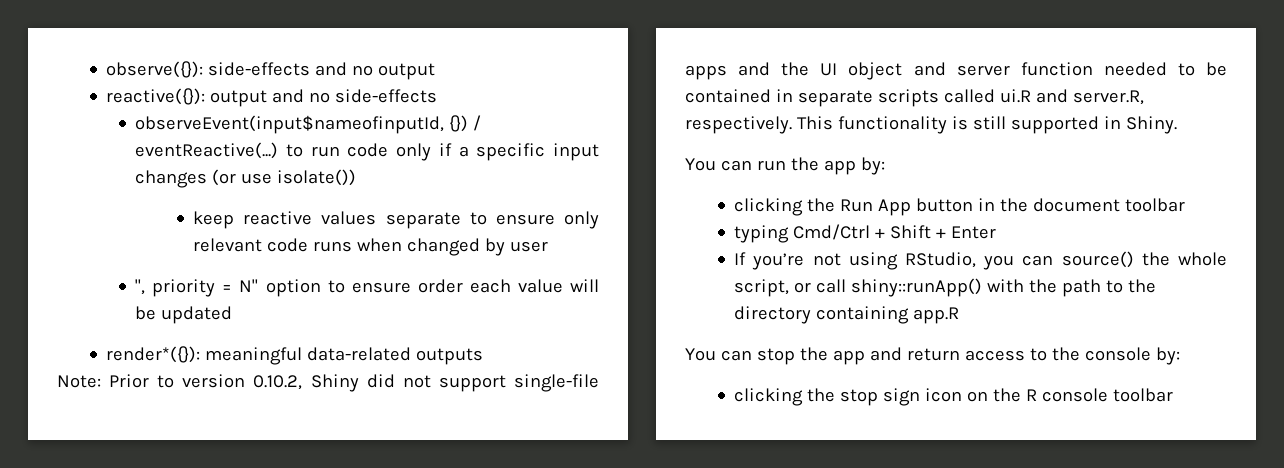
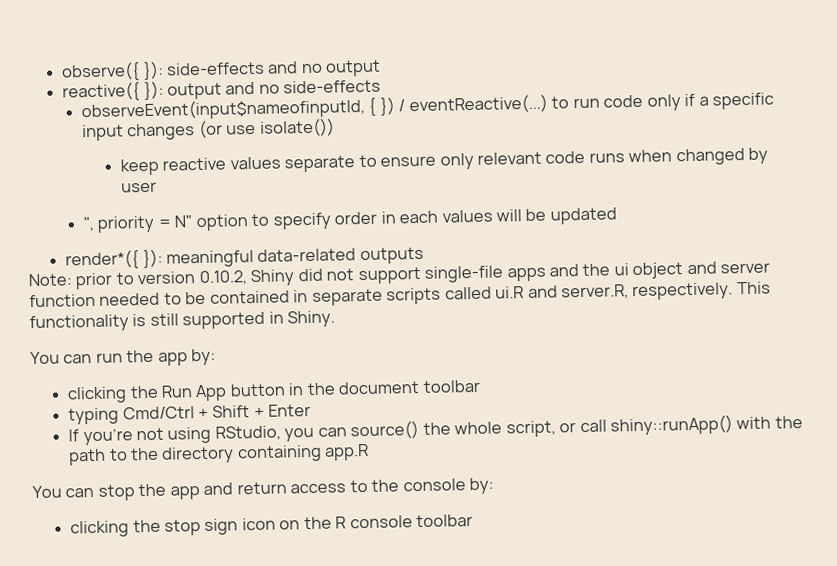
- observe({}): side-effects and no output
+ observe({ }): side-effects and no output
- reactive({}): output and no side-effects
+ reactive({ }): output and no side-effects
- observeEvent(input$nameofinputId, {}) / eventReactive(...) to run code only if a specific input changes (or use isolate())
+ observeEvent(input$nameofinputId, { }) / eventReactive(...) to run code only if a specific input changes (or use isolate())
- ", priority = N" option to ensure order each value will be updated
+ ", priority = N" option to specify order in each values will be updated
- render*({}): meaningful data-related outputs
+ render*({ }): meaningful data-related outputs
- Note: Prior to version 0.10.2, Shiny did not support single-file apps and the UI object and server function needed to be contained in separate scripts called ui.R and server.R, respectively.
+ Note: prior to version 0.10.2, Shiny did not support single-file apps and the ui object and server function needed to be contained in separate scripts called ui.R and server.R, respectively.

